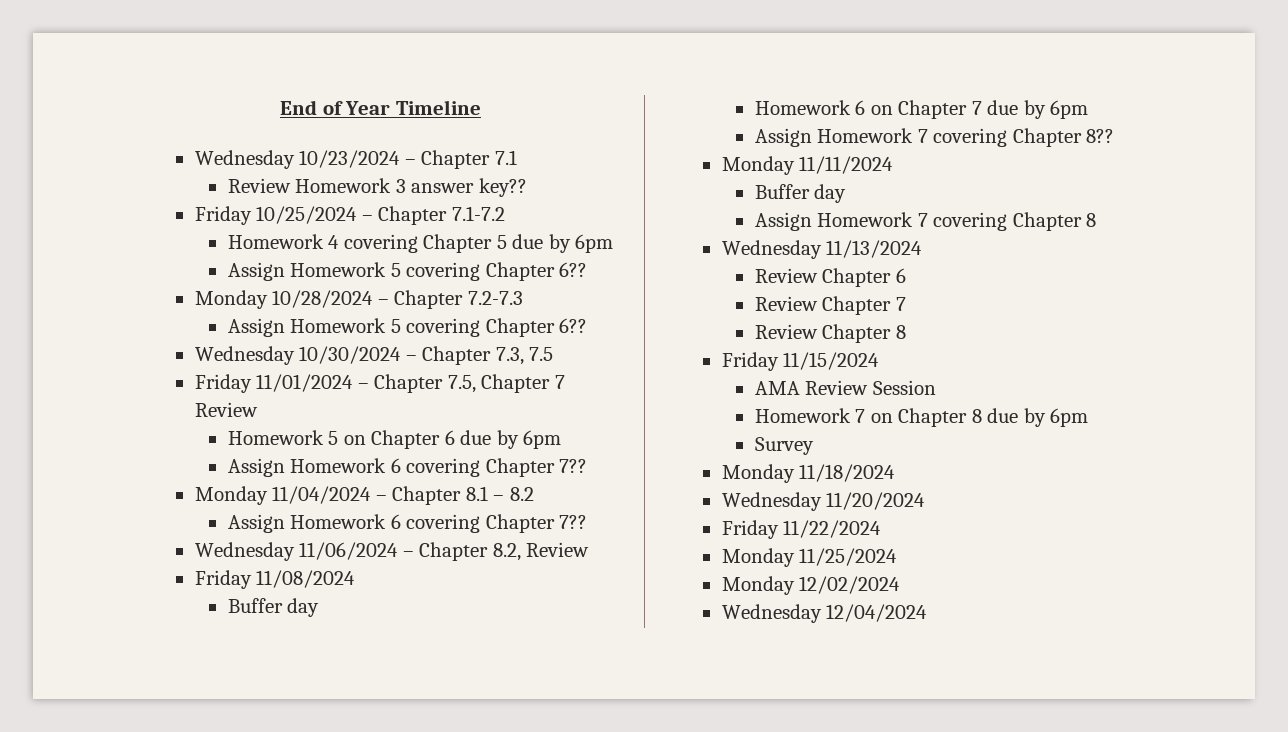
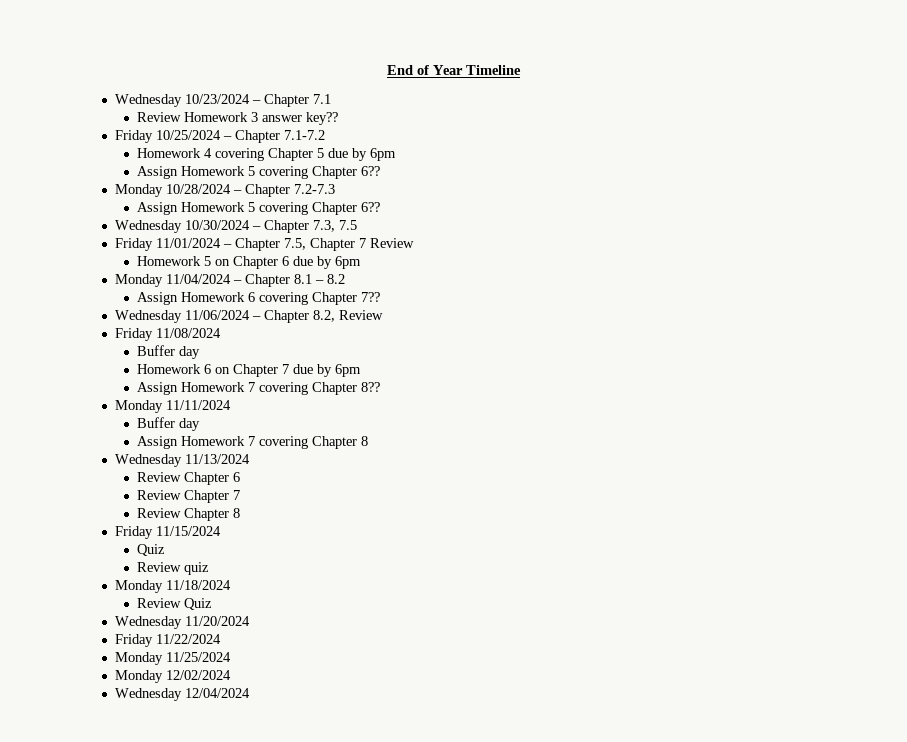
  Homework 5 on Chapter 6 due by 6pm
- Assign Homework 6 covering Chapter 7??
  Friday 11/15/2024
- AMA Review Session
- Homework 7 on Chapter 8 due by 6pm
- Survey
+ Quiz
+ Review quiz
+ Review Quiz

